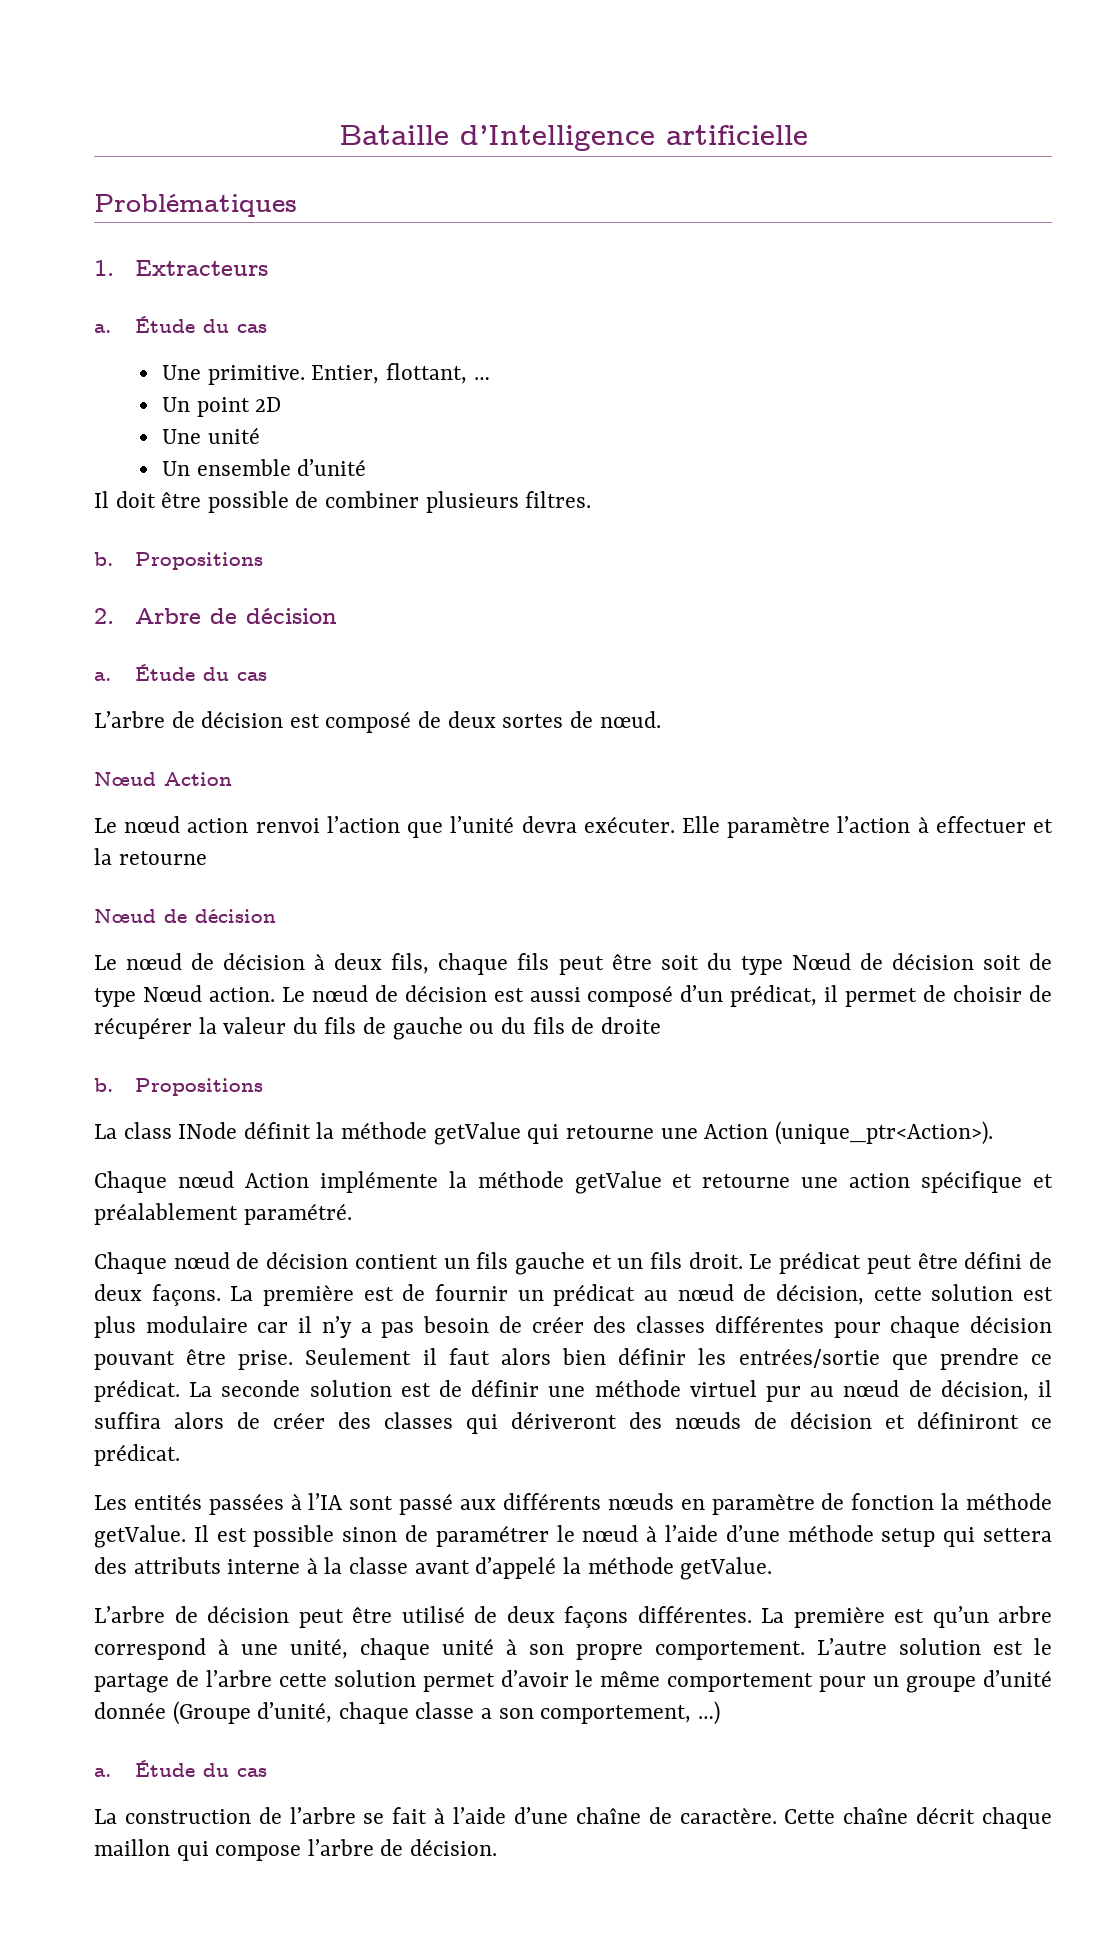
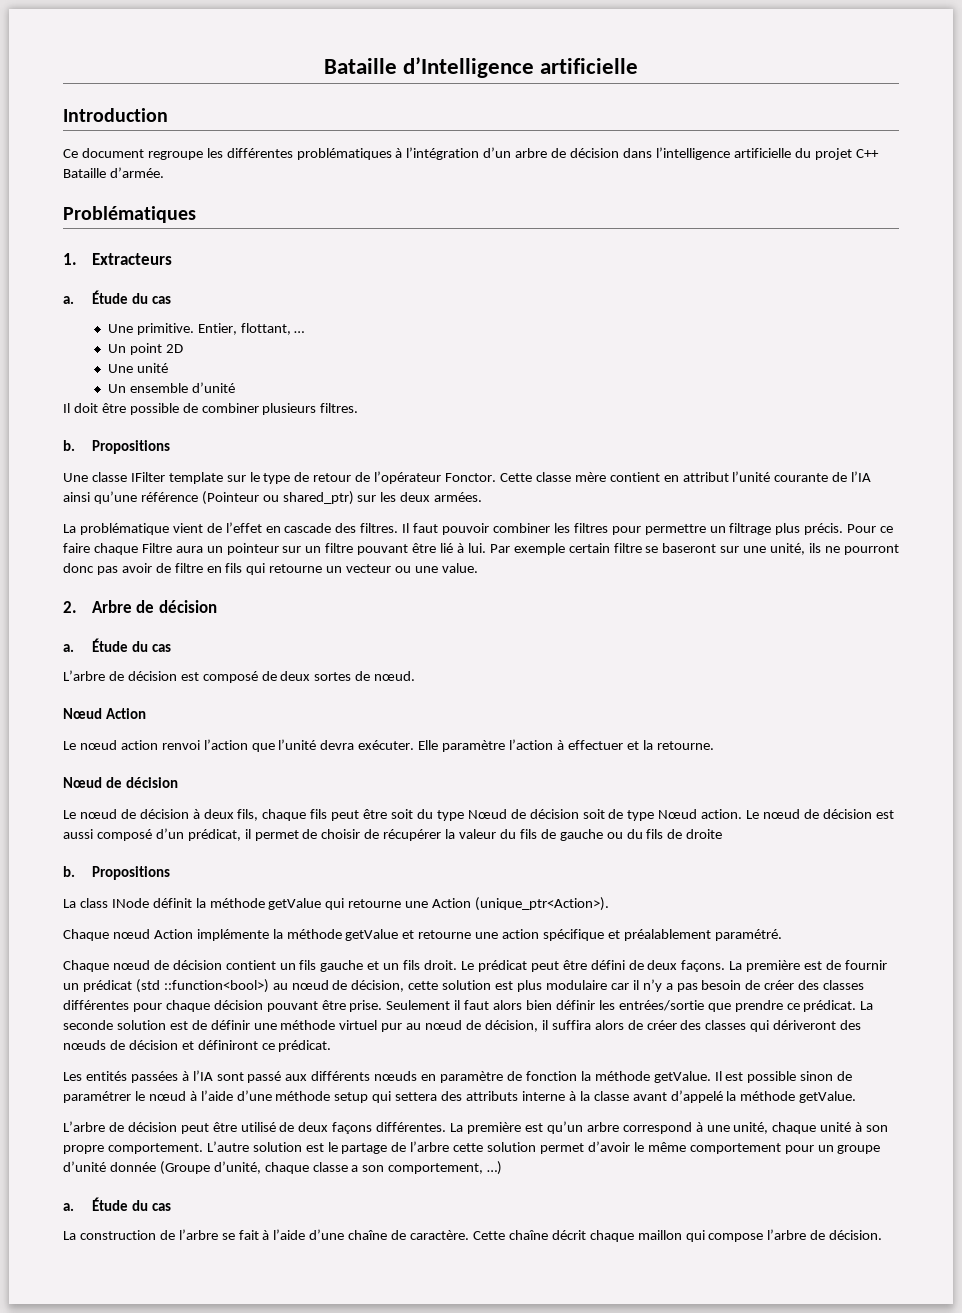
+ Introduction
+ Ce document regroupe les différentes problématiques à l’intégration d’un arbre de décision dans l’intelligence artificielle du projet C++ Bataille d’armée.
+ Une classe IFilter template sur le type de retour de l’opérateur Fonctor. Cette classe mère contient en attribut l’unité courante de l’IA ainsi qu’une référence (Pointeur ou shared_ptr) sur les deux armées.
+ La problématique vient de l’effet en cascade des filtres. Il faut pouvoir combiner les filtres pour permettre un filtrage plus précis. Pour ce faire chaque Filtre aura un pointeur sur un filtre pouvant être lié à lui. Par exemple certain filtre se baseront sur une unité, ils ne pourront donc pas avoir de filtre en fils qui retourne un vecteur ou une value.
- Elle paramètre l’action à effectuer et la retourne
+ Elle paramètre l’action à effectuer et la retourne.
- La première est de fournir un prédicat au nœud de décision, cette solution est plus modulaire car il n’y a pas besoin de créer des classes différentes pour chaque décision pouvant être prise.
+ La première est de fournir un prédicat (std ::function<bool>) au nœud de décision, cette solution est plus modulaire car il n’y a pas besoin de créer des classes différentes pour chaque décision pouvant être prise.

